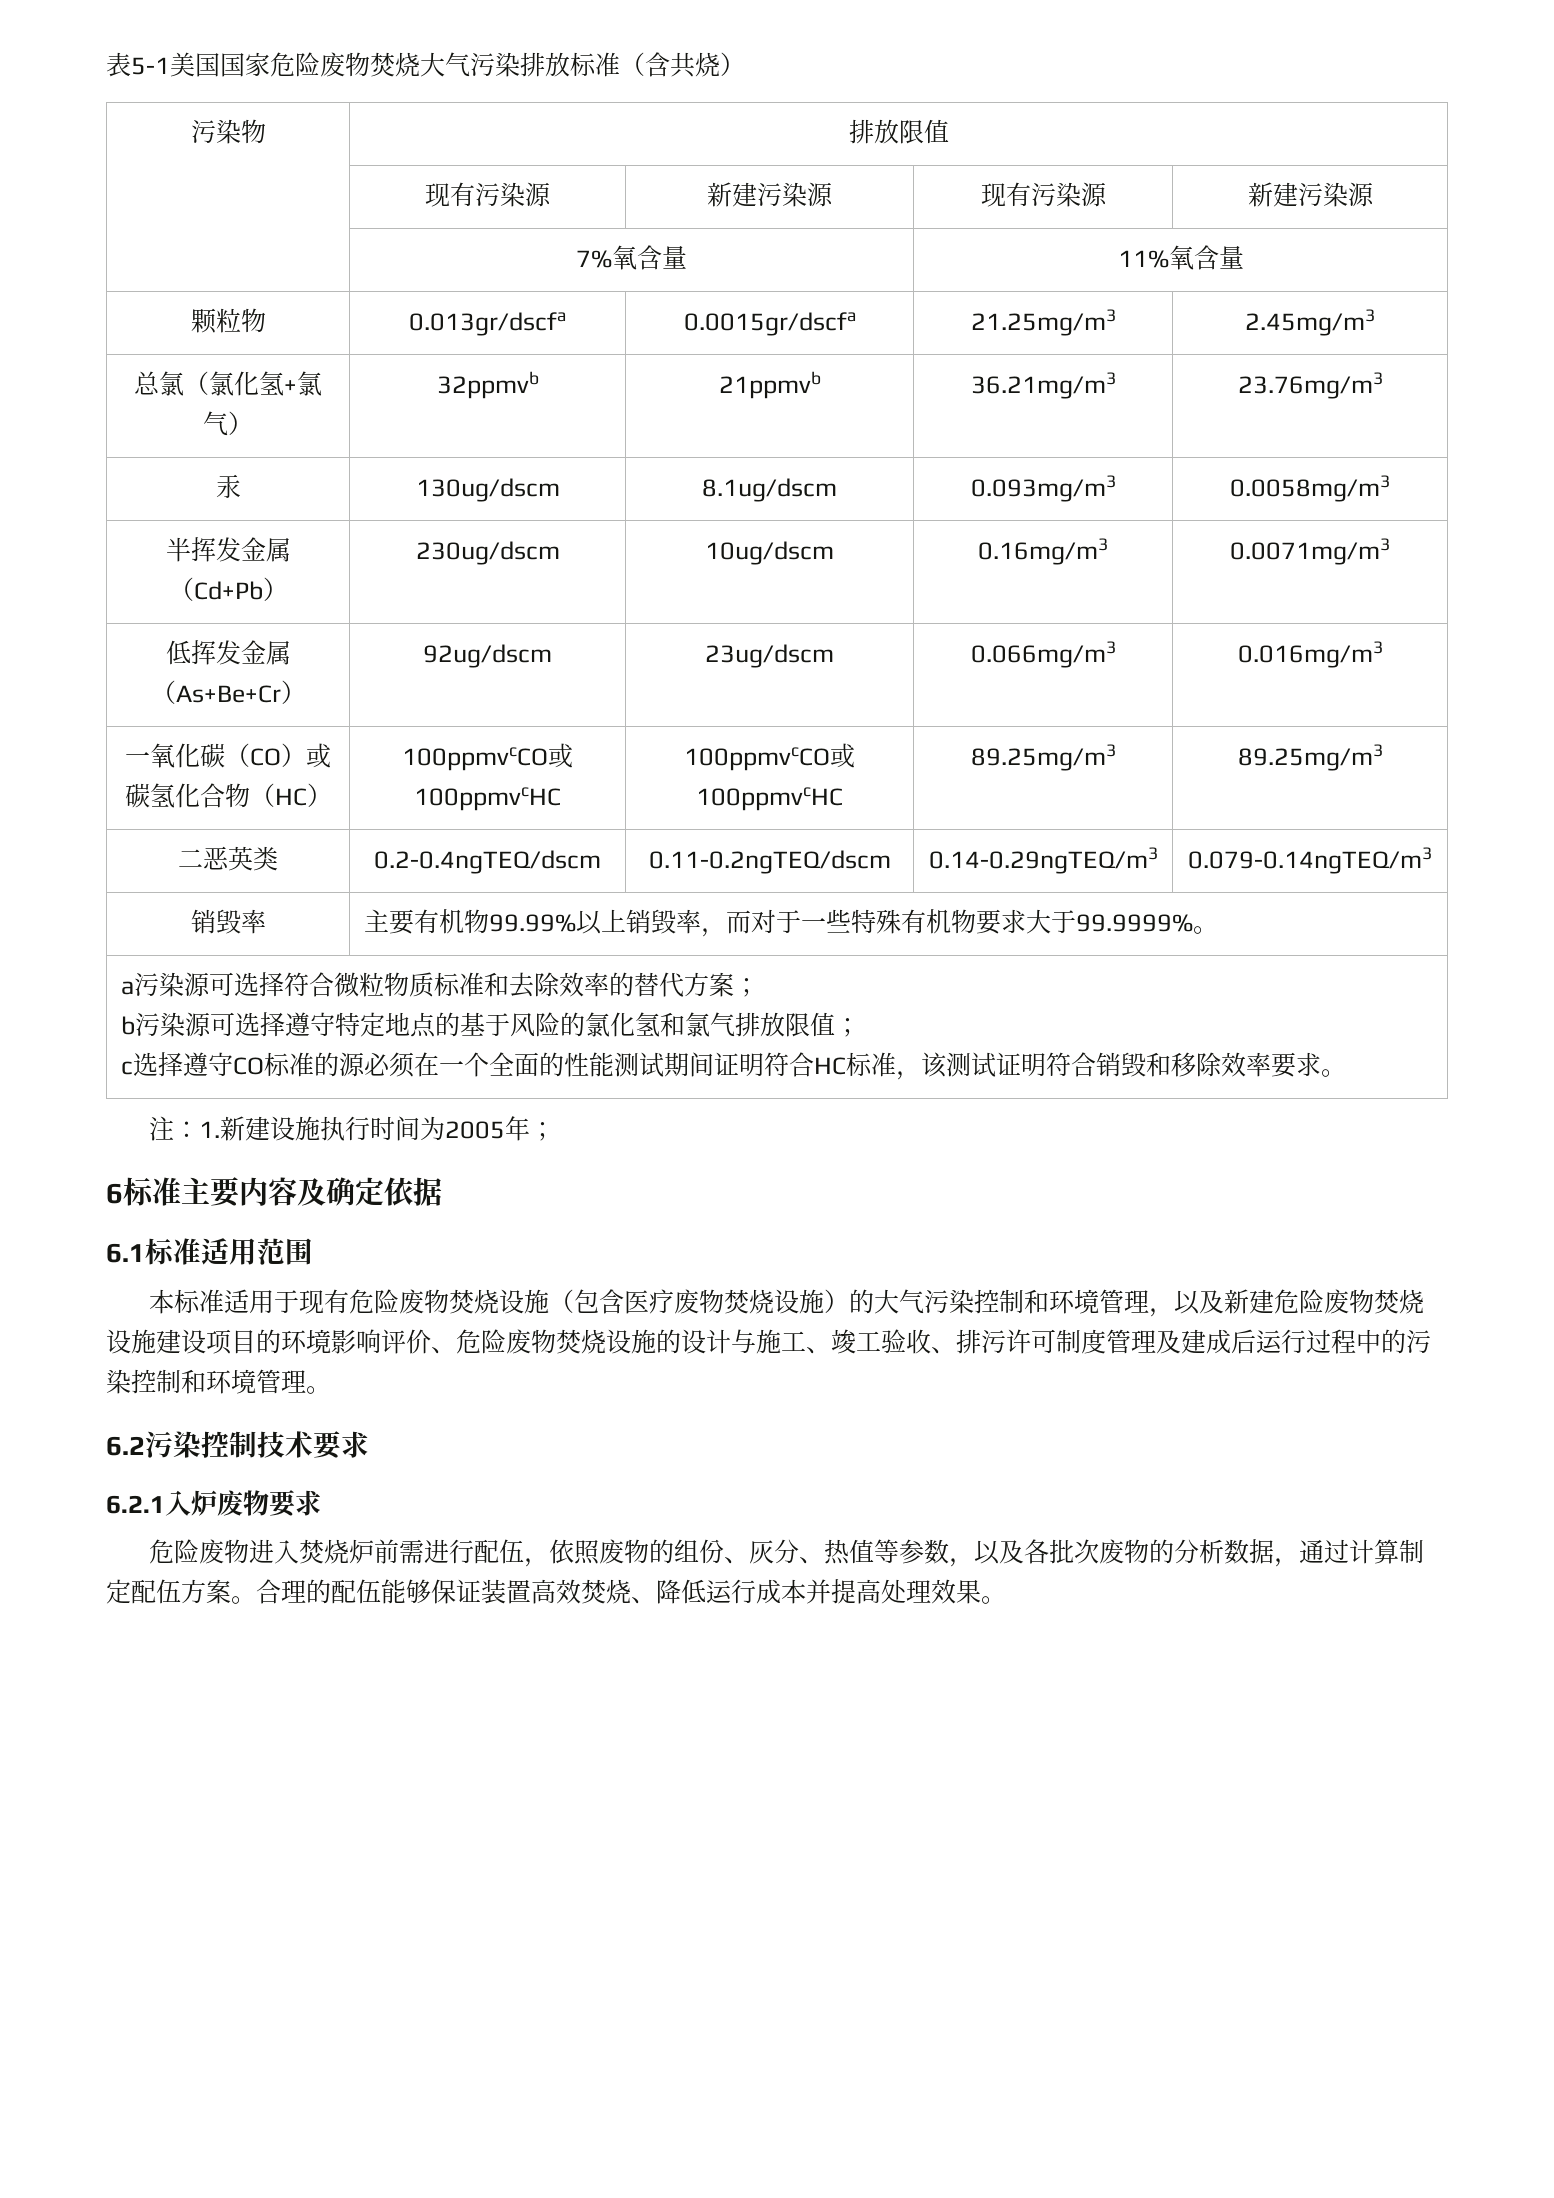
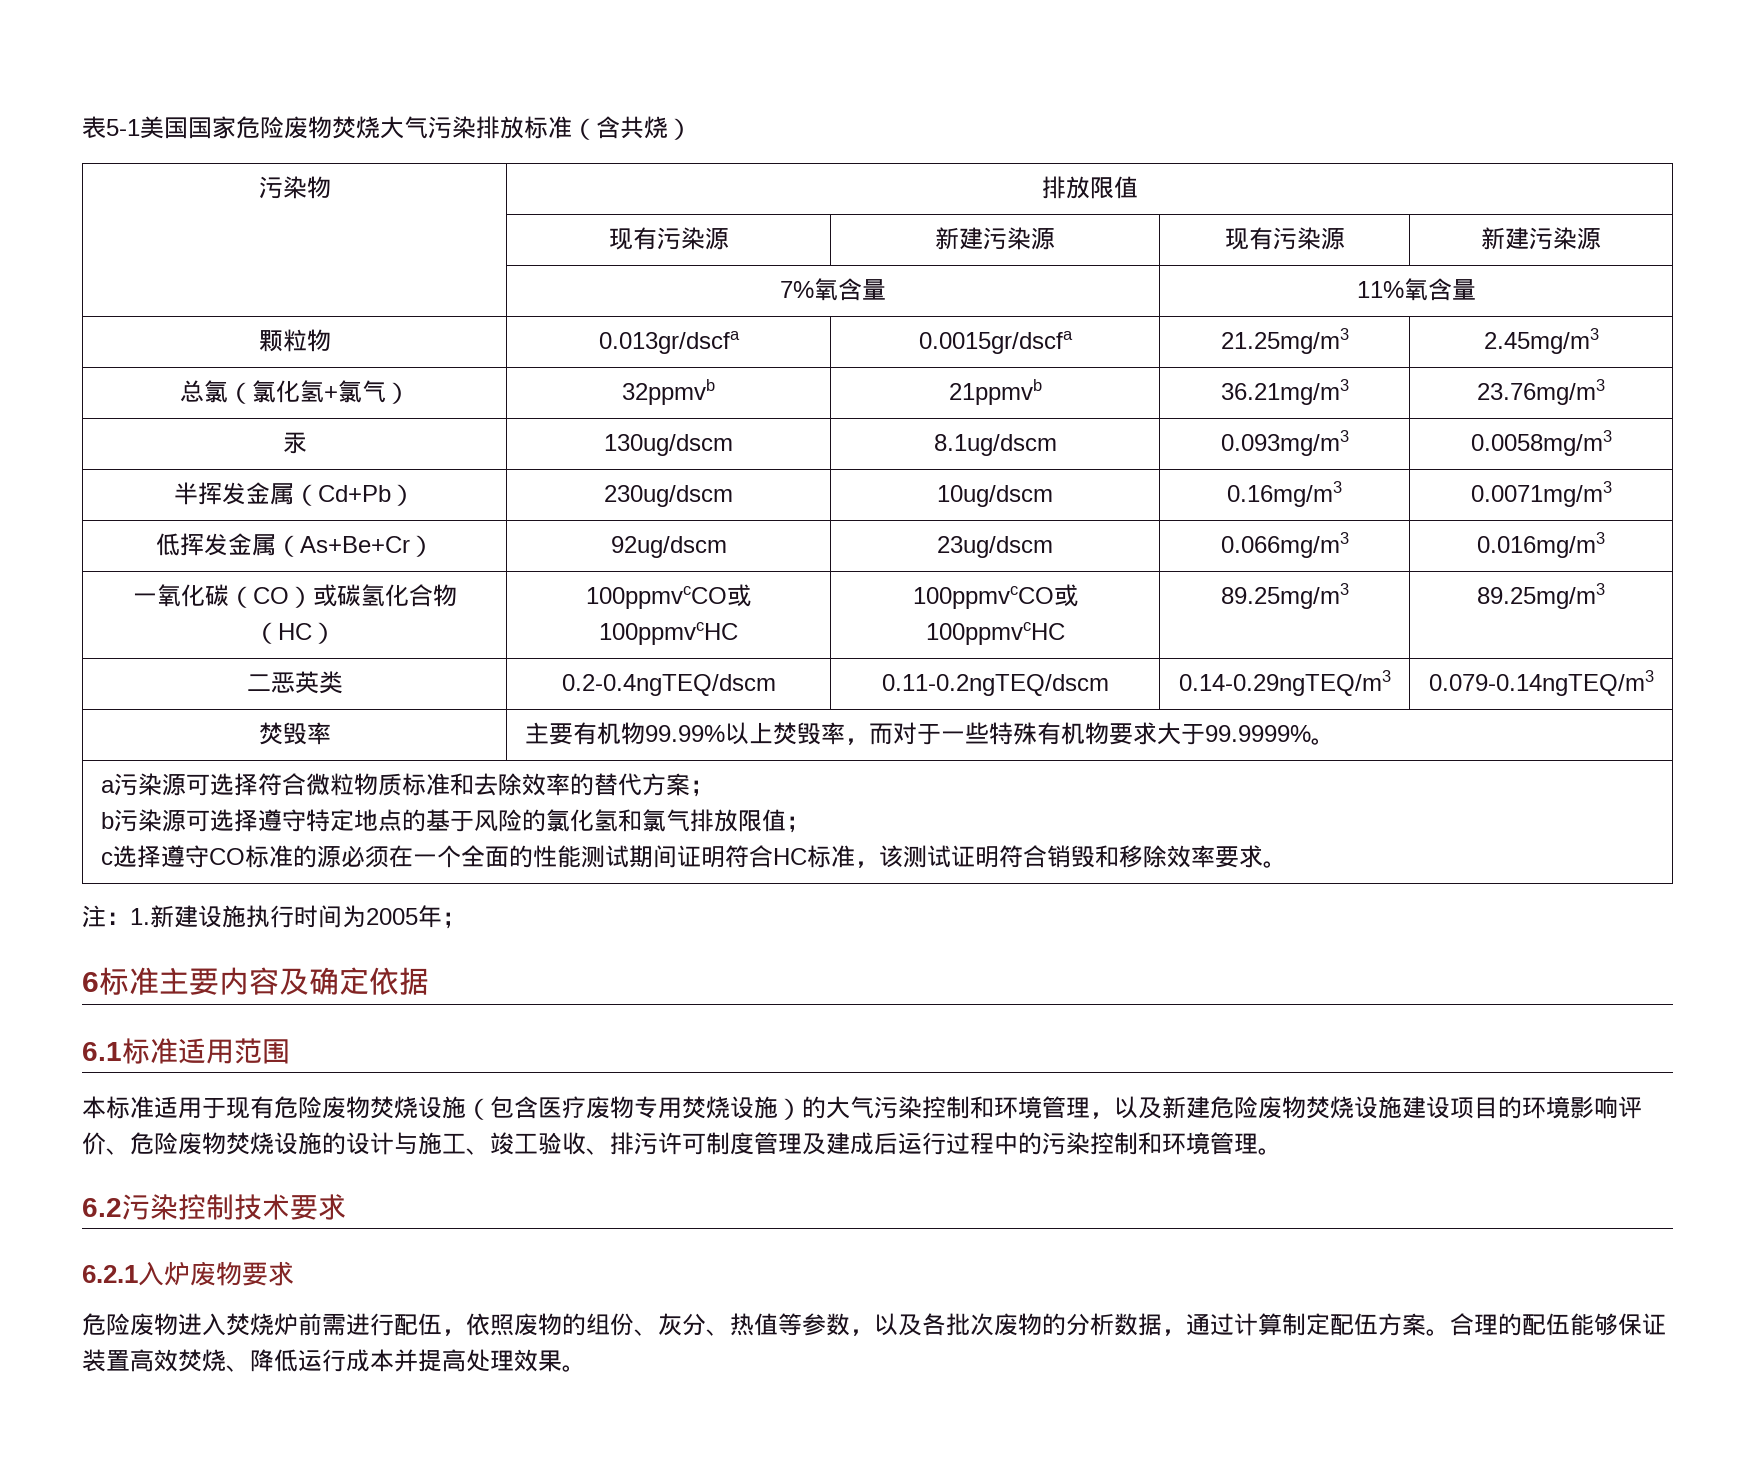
- 销毁率 | 主要有机物99.99%以上销毁率，而对于一些特殊有机物要求大于99.9999%。
+ 焚毁率 | 主要有机物99.99%以上焚毁率，而对于一些特殊有机物要求大于99.9999%。
- 本标准适用于现有危险废物焚烧设施（包含医疗废物焚烧设施）的大气污染控制和环境管理，以及新建危险废物焚烧设施建设项目的环境影响评价、危险废物焚烧设施的设计与施工、竣工验收、排污许可制度管理及建成后运行过程中的污染控制和环境管理。
+ 本标准适用于现有危险废物焚烧设施（包含医疗废物专用焚烧设施）的大气污染控制和环境管理，以及新建危险废物焚烧设施建设项目的环境影响评价、危险废物焚烧设施的设计与施工、竣工验收、排污许可制度管理及建成后运行过程中的污染控制和环境管理。

